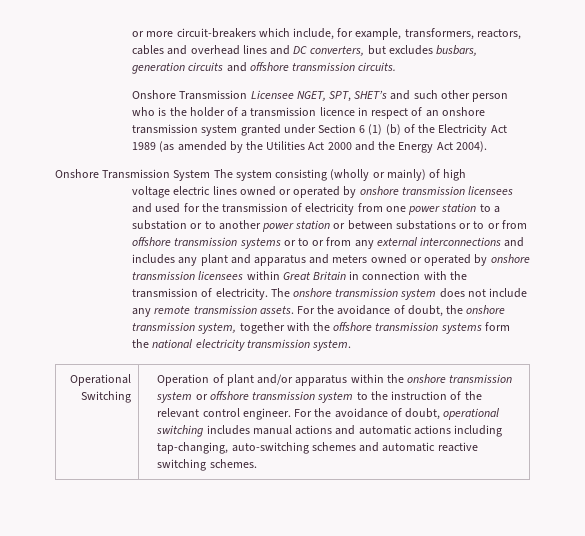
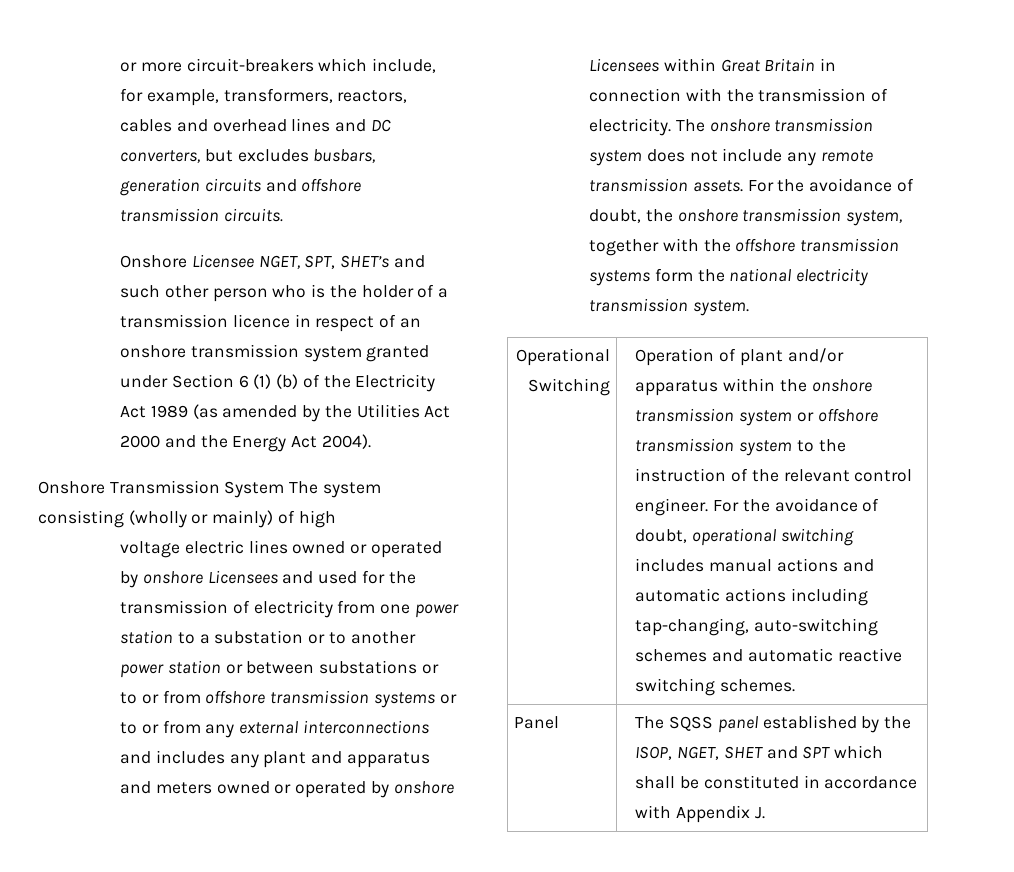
- Onshore Transmission Licensee NGET, SPT, SHET’s and such other person who is the holder of a transmission licence in respect of an onshore transmission system granted under Section 6 (1) (b) of the Electricity Act 1989 (as amended by the Utilities Act 2000 and the Energy Act 2004).
+ Onshore Licensee NGET, SPT, SHET’s and such other person who is the holder of a transmission licence in respect of an onshore transmission system granted under Section 6 (1) (b) of the Electricity Act 1989 (as amended by the Utilities Act 2000 and the Energy Act 2004).
- voltage electric lines owned or operated by onshore transmission licensees and used for the transmission of electricity from one power station to a substation or to another power station or between substations or to or from offshore transmission systems or to or from any external interconnections and includes any plant and apparatus and meters owned or operated by onshore transmission licensees within Great Britain in connection with the transmission of electricity.
+ voltage electric lines owned or operated by onshore Licensees and used for the transmission of electricity from one power station to a substation or to another power station or between substations or to or from offshore transmission systems or to or from any external interconnections and includes any plant and apparatus and meters owned or operated by onshore Licensees within Great Britain in connection with the transmission of electricity.
+ Panel | The SQSS panel established by the ISOP, NGET, SHET and SPT which shall be constituted in accordance with Appendix J.

